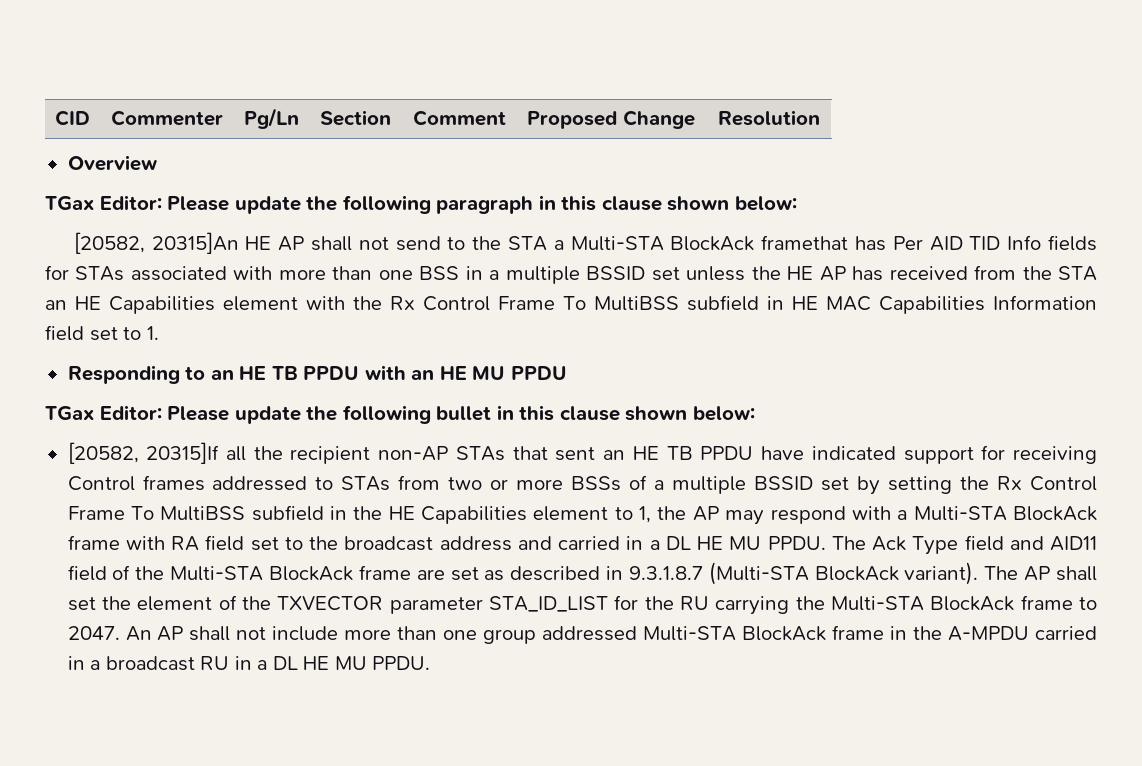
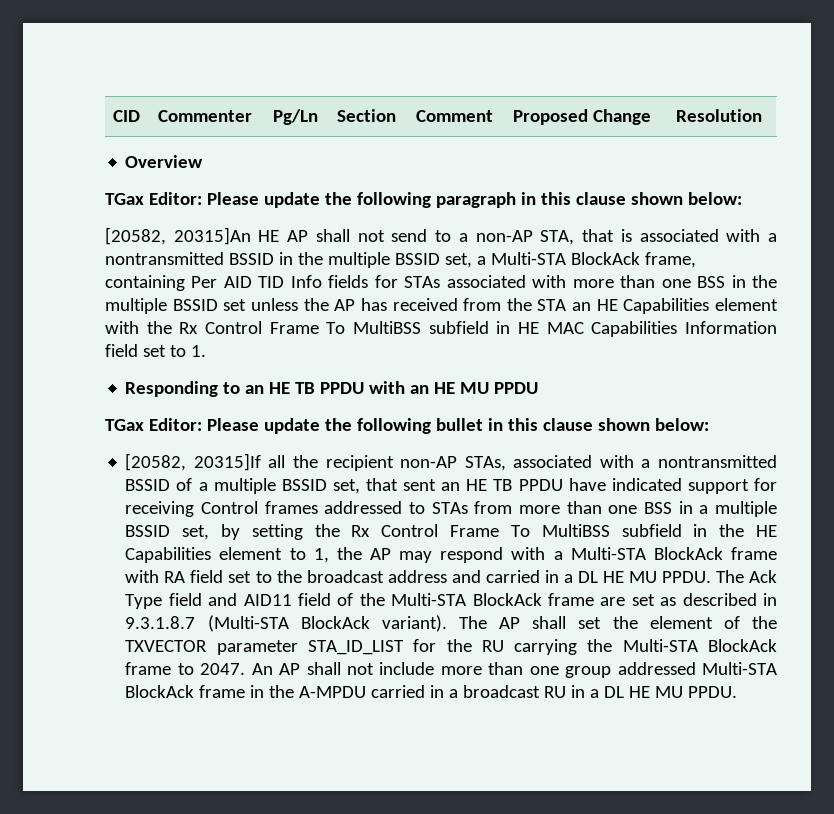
- [20582, 20315]An HE AP shall not send to the STA a Multi-STA BlockAck framethat has Per AID TID Info fields for STAs associated with more than one BSS in a multiple BSSID set unless the HE AP has received from the STA an HE Capabilities element with the Rx Control Frame To MultiBSS subfield in HE MAC Capabilities Information field set to 1.
+ [20582, 20315]An HE AP shall not send to a non-AP STA, that is associated with a nontransmitted BSSID in the multiple BSSID set, a Multi-STA BlockAck frame, containing Per AID TID Info fields for STAs associated with more than one BSS in the multiple BSSID set unless the AP has received from the STA an HE Capabilities element with the Rx Control Frame To MultiBSS subfield in HE MAC Capabilities Information field set to 1.
- [20582, 20315]If all the recipient non-AP STAs that sent an HE TB PPDU have indicated support for receiving Control frames addressed to STAs from two or more BSSs of a multiple BSSID set by setting the Rx Control Frame To MultiBSS subfield in the HE Capabilities element to 1, the AP may respond with a Multi-STA BlockAck frame with RA field set to the broadcast address and carried in a DL HE MU PPDU.
+ [20582, 20315]If all the recipient non-AP STAs, associated with a nontransmitted BSSID of a multiple BSSID set, that sent an HE TB PPDU have indicated support for receiving Control frames addressed to STAs from more than one BSS in a multiple BSSID set, by setting the Rx Control Frame To MultiBSS subfield in the HE Capabilities element to 1, the AP may respond with a Multi-STA BlockAck frame with RA field set to the broadcast address and carried in a DL HE MU PPDU.

